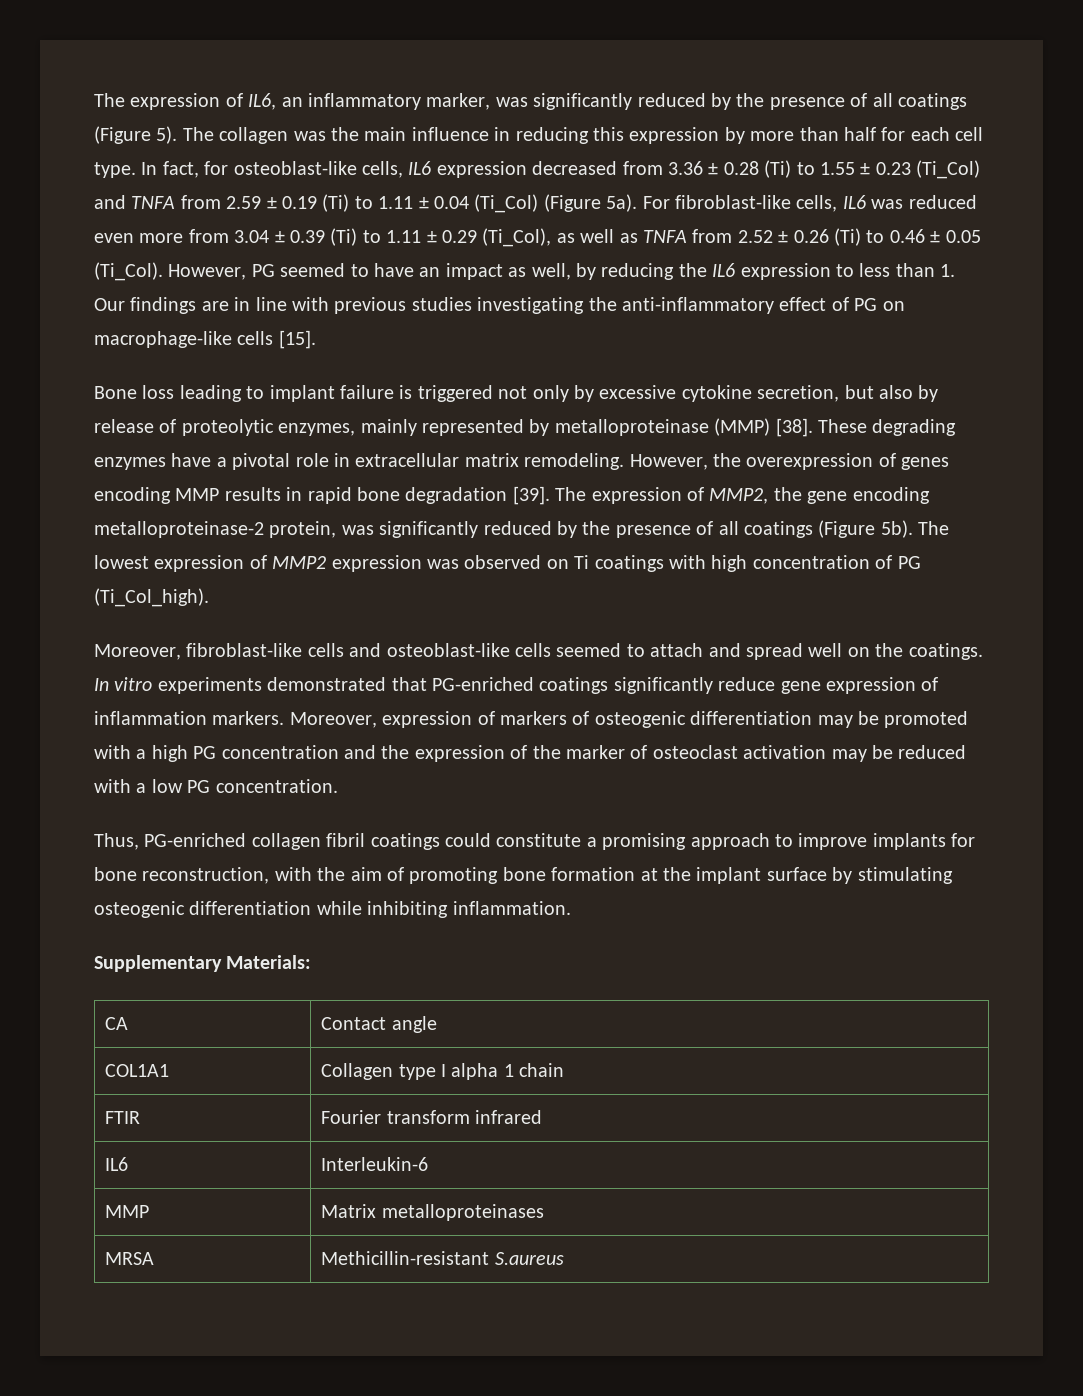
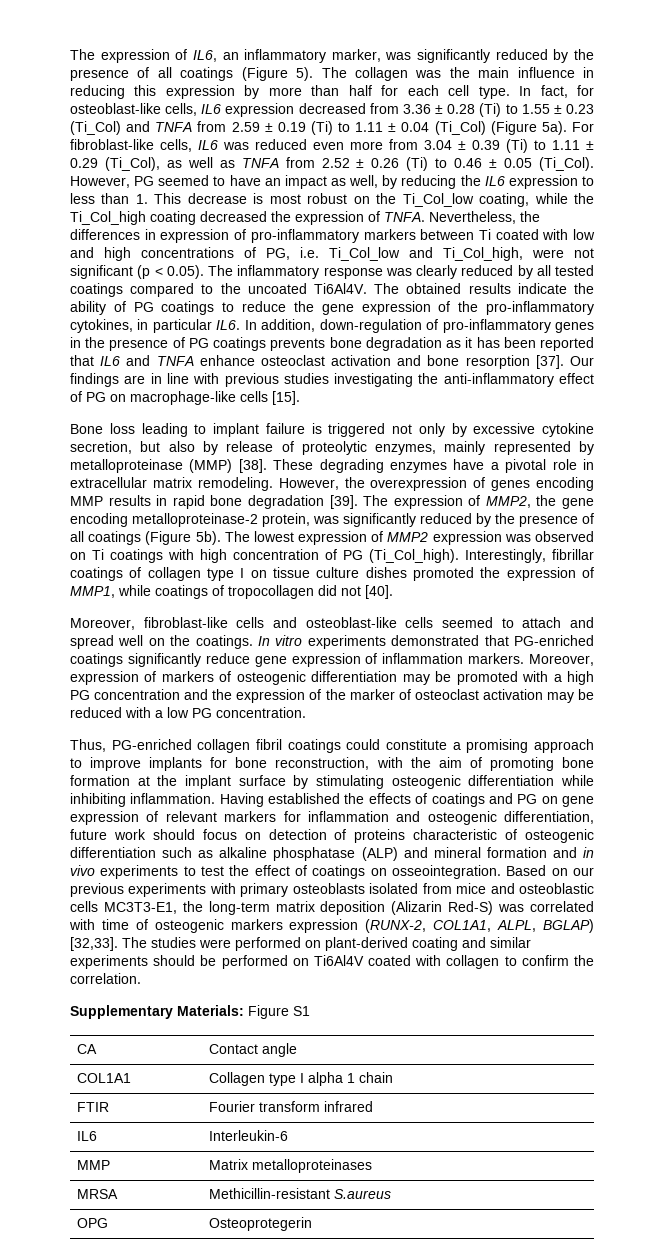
- However, PG seemed to have an impact as well, by reducing the IL6 expression to less than 1. Our findings are in line with previous studies investigating the anti-inflammatory effect of PG on macrophage-like cells [15].
+ However, PG seemed to have an impact as well, by reducing the IL6 expression to less than 1. This decrease is most robust on the Ti_Col_low coating, while the Ti_Col_high coating decreased the expression of TNFA. Nevertheless, the differences in expression of pro-inflammatory markers between Ti coated with low and high concentrations of PG, i.e. Ti_Col_low and Ti_Col_high, were not significant (p < 0.05). The inflammatory response was clearly reduced by all tested coatings compared to the uncoated Ti6Al4V. The obtained results indicate the ability of PG coatings to reduce the gene expression of the pro-inflammatory cytokines, in particular IL6. In addition, down-regulation of pro-inflammatory genes in the presence of PG coatings prevents bone degradation as it has been reported that IL6 and TNFA enhance osteoclast activation and bone resorption [37]. Our findings are in line with previous studies investigating the anti-inflammatory effect of PG on macrophage-like cells [15].
+ Interestingly, fibrillar coatings of collagen type I on tissue culture dishes promoted the expression of MMP1, while coatings of tropocollagen did not [40].
+ Having established the effects of coatings and PG on gene expression of relevant markers for inflammation and osteogenic differentiation, future work should focus on detection of proteins characteristic of osteogenic differentiation such as alkaline phosphatase (ALP) and mineral formation and in vivo experiments to test the effect of coatings on osseointegration. Based on our previous experiments with primary osteoblasts isolated from mice and osteoblastic cells MC3T3-E1, the long-term matrix deposition (Alizarin Red-S) was correlated with time of osteogenic markers expression (RUNX-2, COL1A1, ALPL, BGLAP) [32,33]. The studies were performed on plant-derived coating and similar experiments should be performed on Ti6Al4V coated with collagen to confirm the correlation.
- Supplementary Materials:
+ Supplementary Materials: Figure S1
+ OPG | Osteoprotegerin

